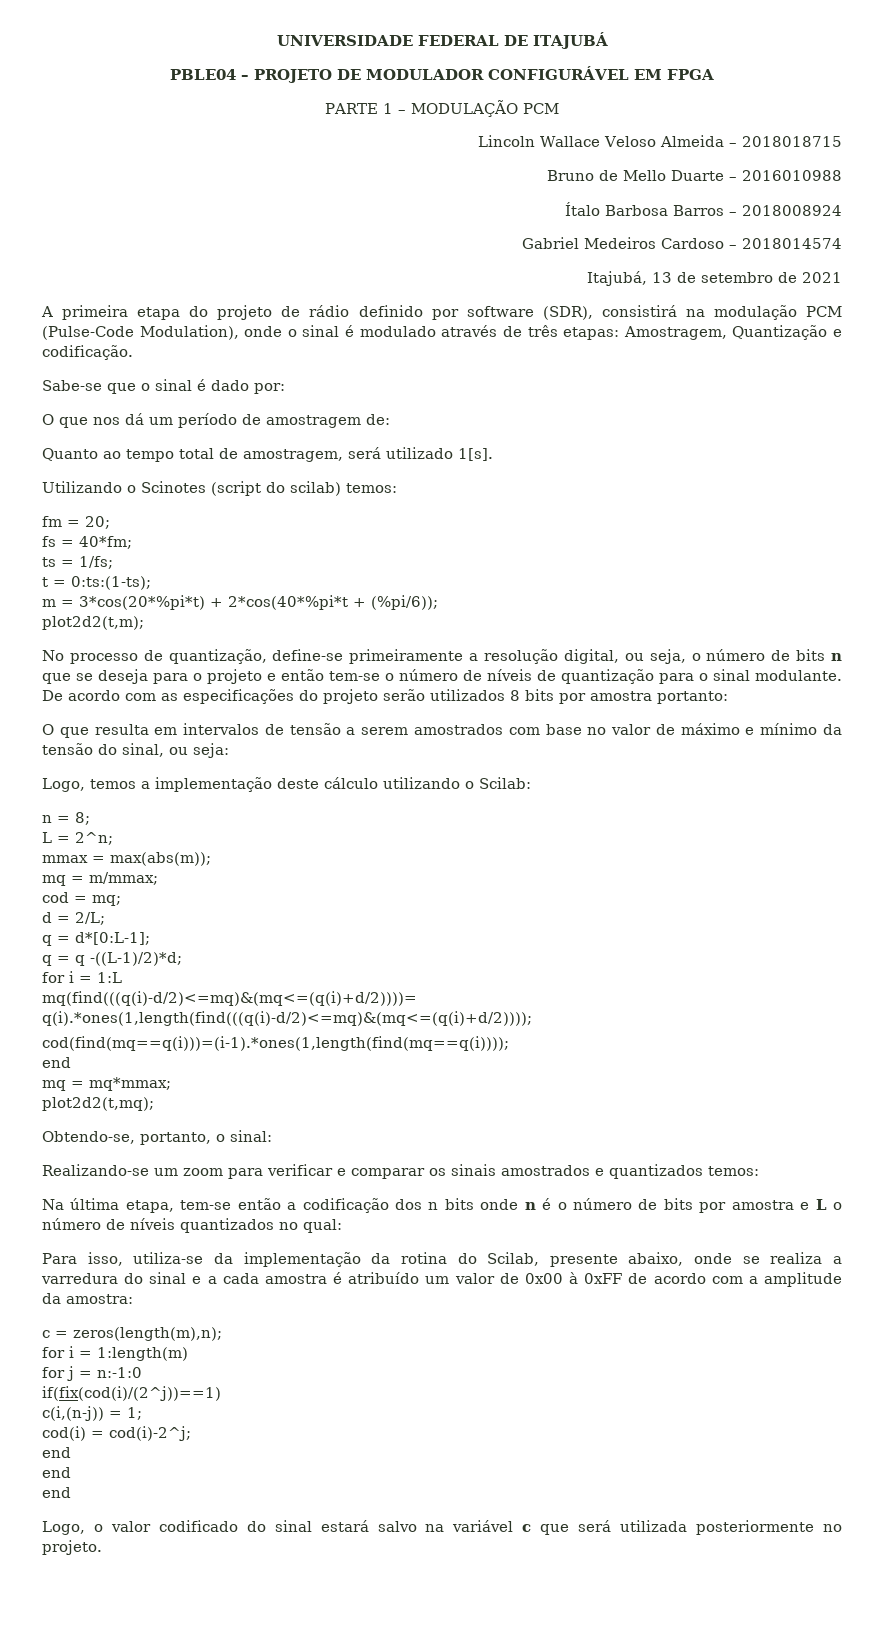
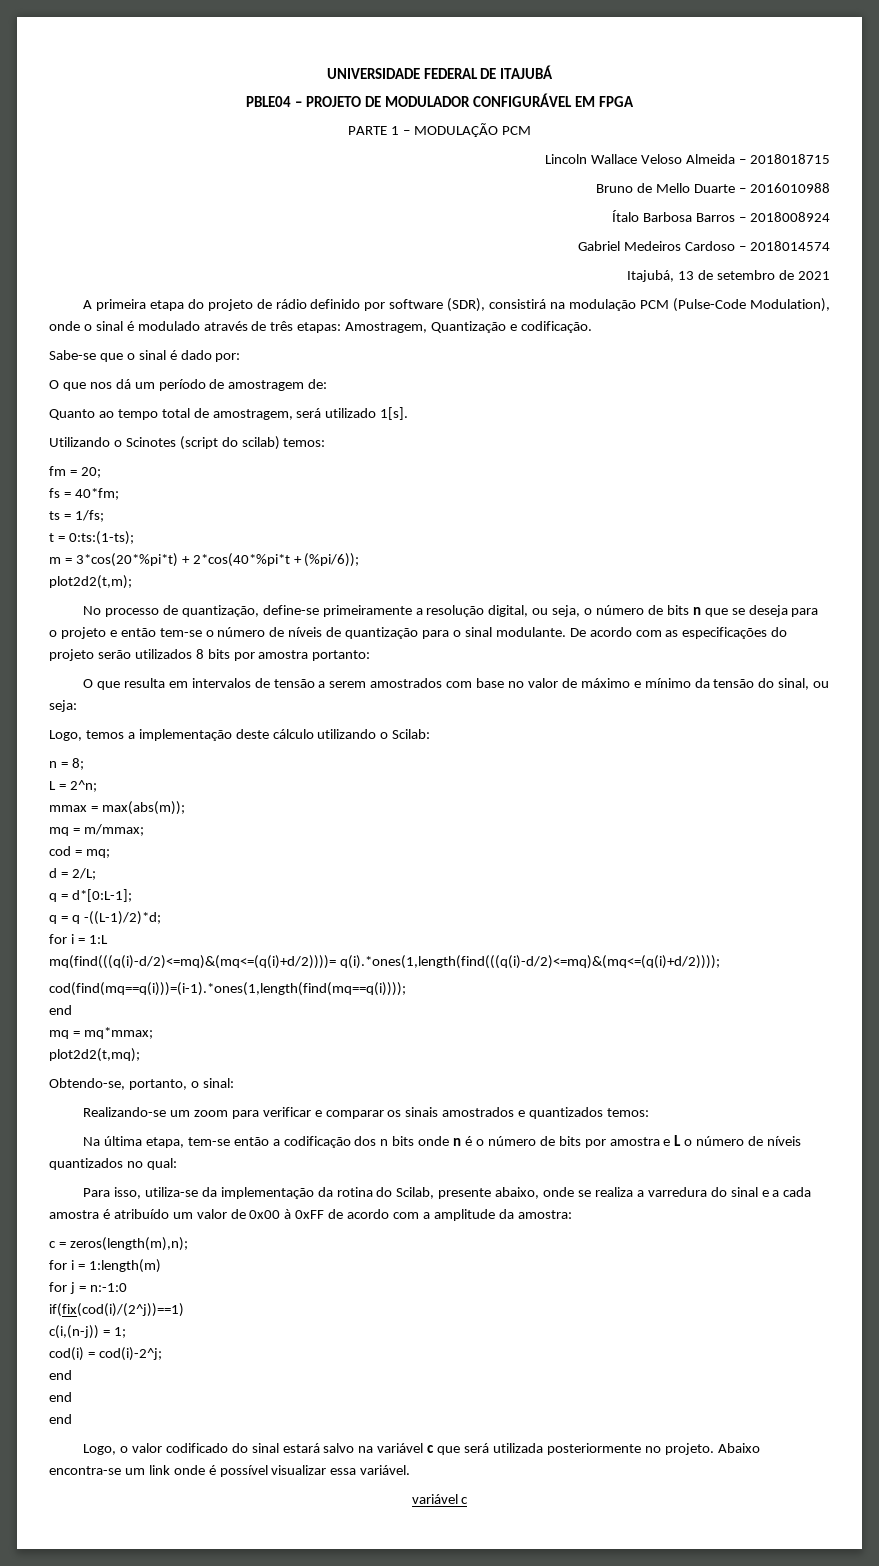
+ Abaixo encontra-se um link onde é possível visualizar essa variável.
+ variável c

